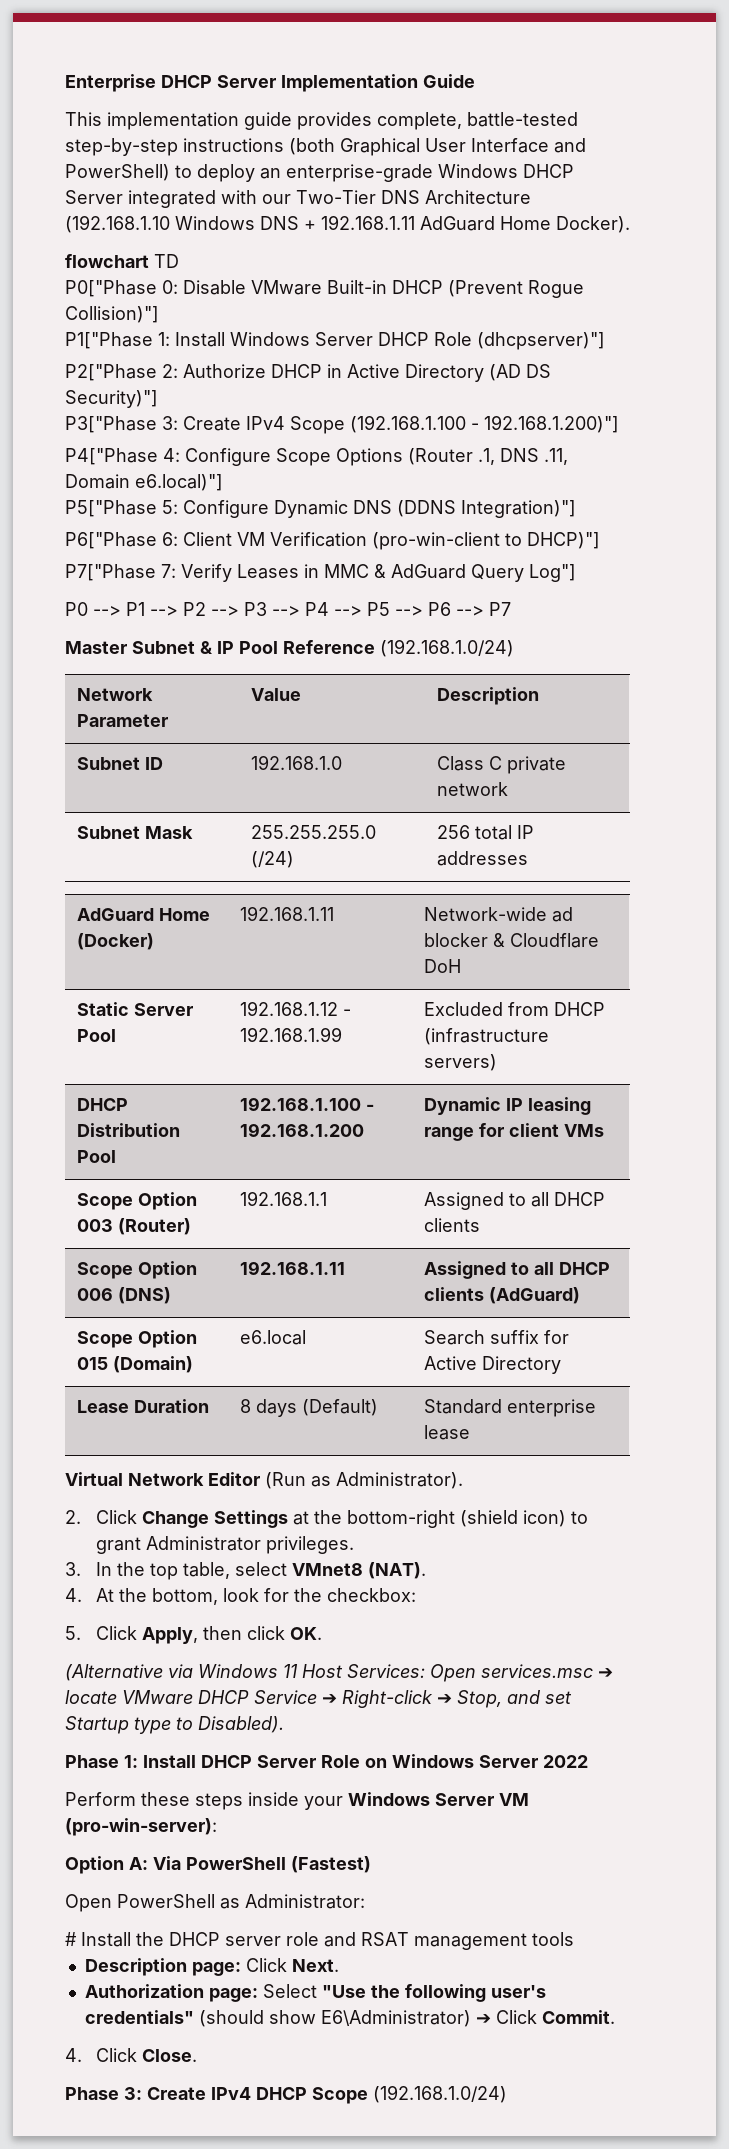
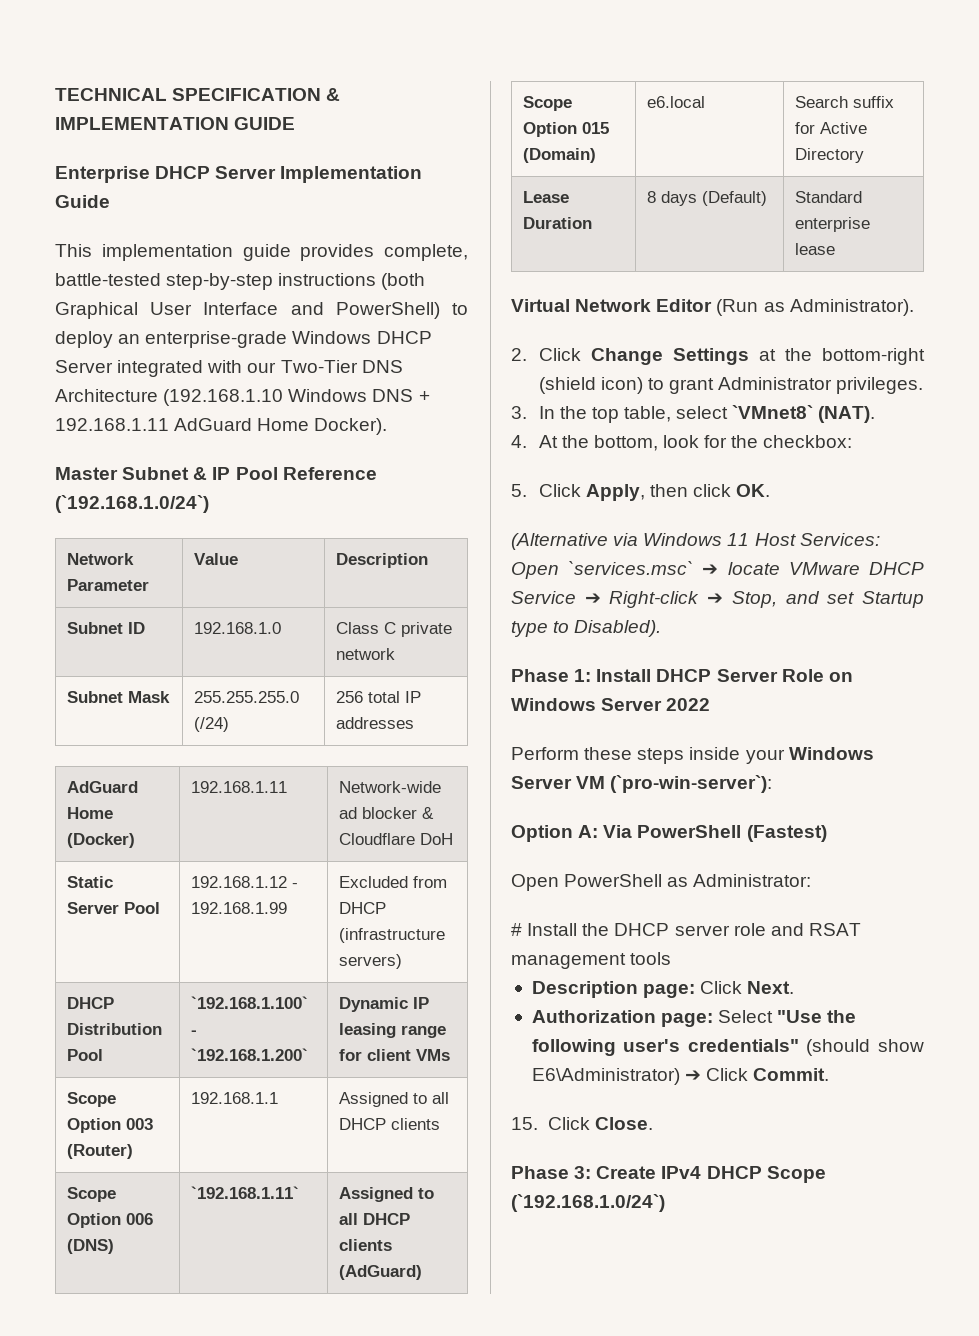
+ TECHNICAL SPECIFICATION & IMPLEMENTATION GUIDE
- flowchart TD
- P0["Phase 0: Disable VMware Built-in DHCP (Prevent Rogue Collision)"]
- P1["Phase 1: Install Windows Server DHCP Role (dhcpserver)"]
- P2["Phase 2: Authorize DHCP in Active Directory (AD DS Security)"]
- P3["Phase 3: Create IPv4 Scope (192.168.1.100 - 192.168.1.200)"]
- P4["Phase 4: Configure Scope Options (Router .1, DNS .11, Domain e6.local)"]
- P5["Phase 5: Configure Dynamic DNS (DDNS Integration)"]
- P6["Phase 6: Client VM Verification (pro-win-client to DHCP)"]
- P7["Phase 7: Verify Leases in MMC & AdGuard Query Log"]
- P0 --> P1 --> P2 --> P3 --> P4 --> P5 --> P6 --> P7
- Master Subnet & IP Pool Reference (192.168.1.0/24)
+ Master Subnet & IP Pool Reference (`192.168.1.0/24`)
- DHCP Distribution Pool | 192.168.1.100 - 192.168.1.200 | Dynamic IP leasing range for client VMs
+ DHCP Distribution Pool | `192.168.1.100` - `192.168.1.200` | Dynamic IP leasing range for client VMs
- Scope Option 006 (DNS) | 192.168.1.11 | Assigned to all DHCP clients (AdGuard)
+ Scope Option 006 (DNS) | `192.168.1.11` | Assigned to all DHCP clients (AdGuard)
- 3. In the top table, select VMnet8 (NAT).
+ 3. In the top table, select `VMnet8` (NAT).
- (Alternative via Windows 11 Host Services: Open services.msc ➔ locate VMware DHCP Service ➔ Right-click ➔ Stop, and set Startup type to Disabled).
+ (Alternative via Windows 11 Host Services: Open `services.msc` ➔ locate VMware DHCP Service ➔ Right-click ➔ Stop, and set Startup type to Disabled).
- Perform these steps inside your Windows Server VM (pro-win-server):
+ Perform these steps inside your Windows Server VM (`pro-win-server`):
- 4. Click Close.
+ 15. Click Close.
- Phase 3: Create IPv4 DHCP Scope (192.168.1.0/24)
+ Phase 3: Create IPv4 DHCP Scope (`192.168.1.0/24`)

